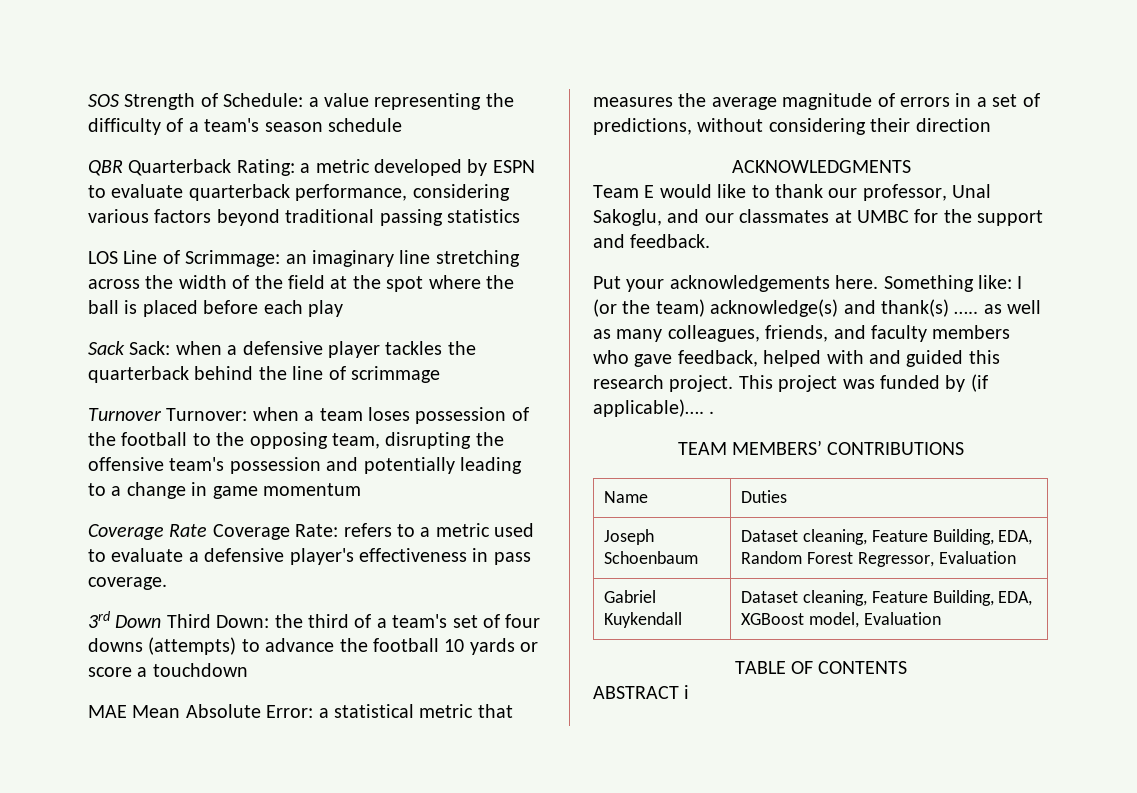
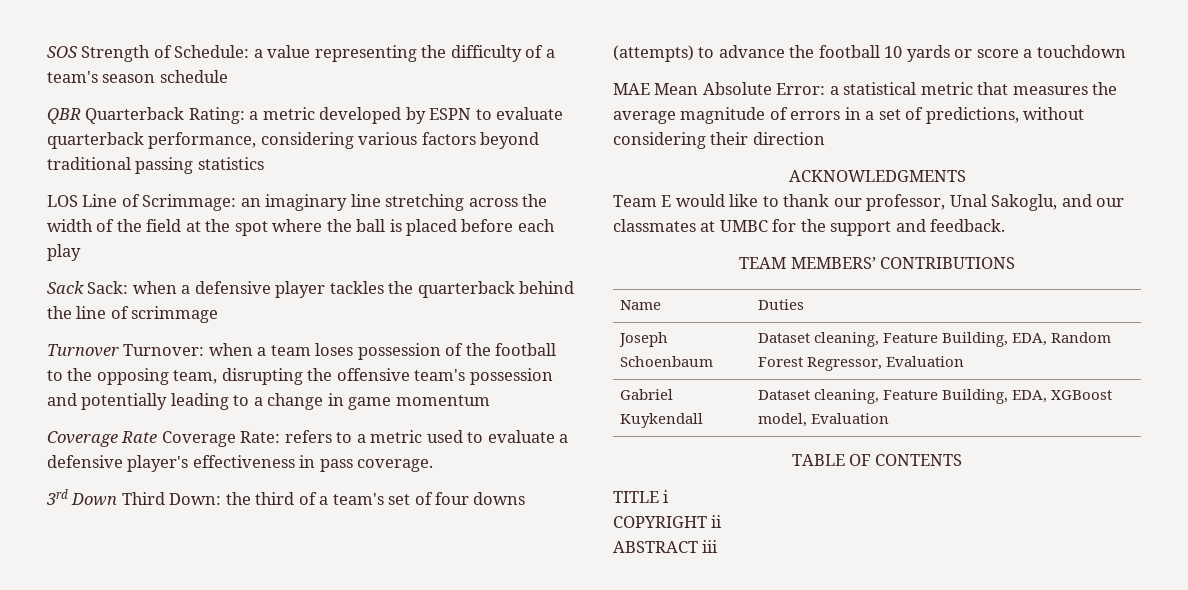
- Put your acknowledgements here. Something like: I (or the team) acknowledge(s) and thank(s) ….. as well as many colleagues, friends, and faculty members who gave feedback, helped with and guided this research project. This project was funded by (if applicable)…. .
+ TITLE i
+ COPYRIGHT ii
- ABSTRACT i
+ ABSTRACT iii

